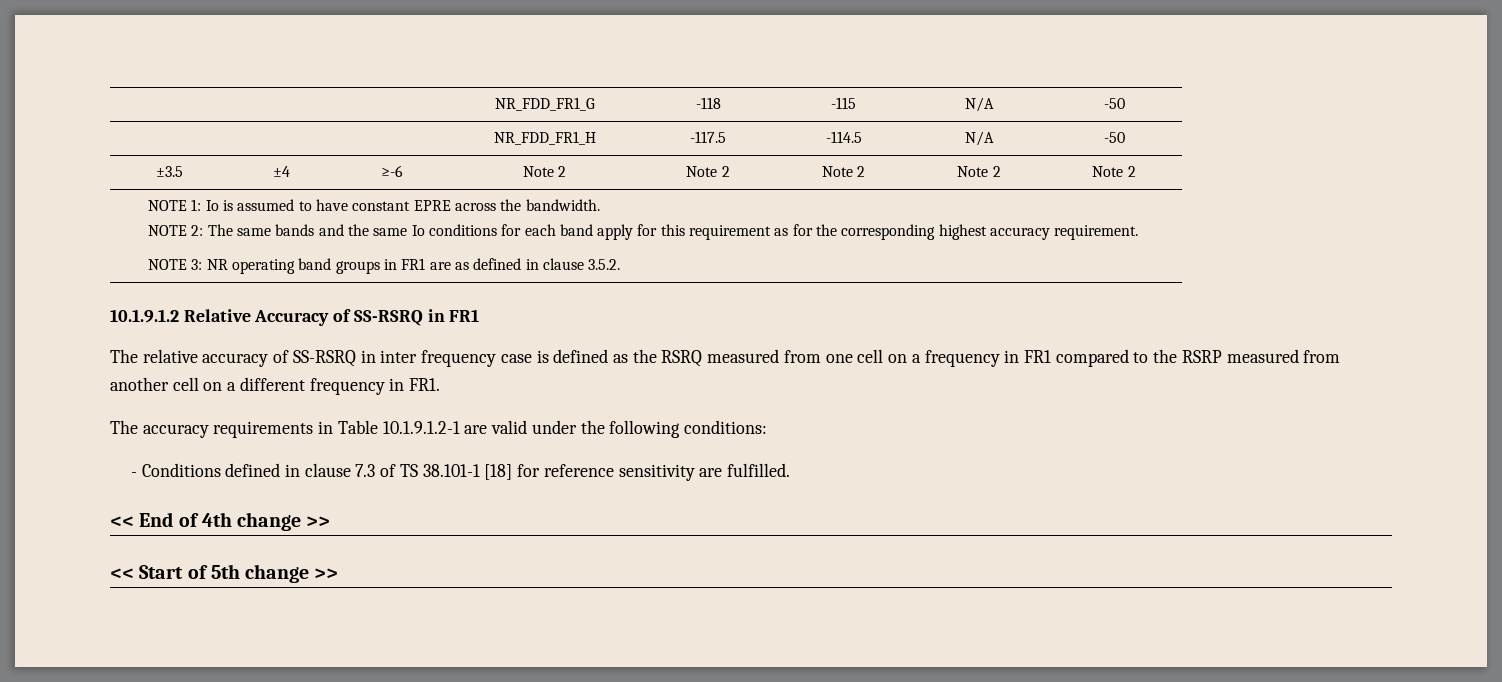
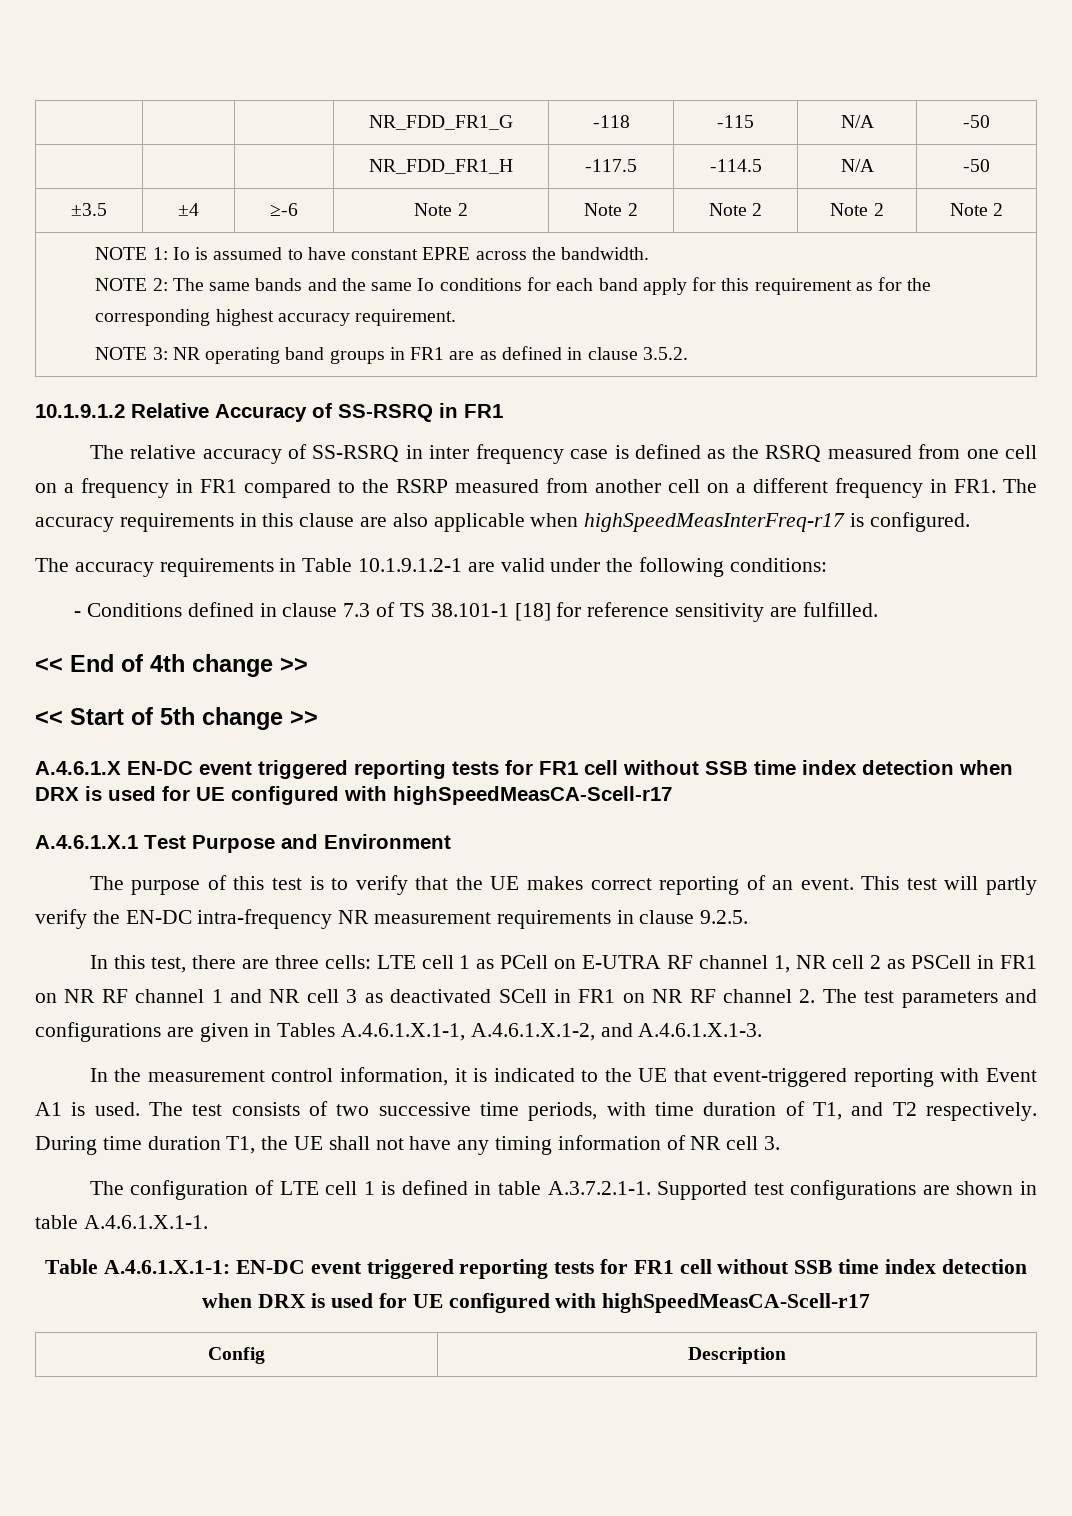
- The relative accuracy of SS-RSRQ in inter frequency case is defined as the RSRQ measured from one cell on a frequency in FR1 compared to the RSRP measured from another cell on a different frequency in FR1.
+ The relative accuracy of SS-RSRQ in inter frequency case is defined as the RSRQ measured from one cell on a frequency in FR1 compared to the RSRP measured from another cell on a different frequency in FR1. The accuracy requirements in this clause are also applicable when highSpeedMeasInterFreq-r17 is configured.
+ A.4.6.1.X EN-DC event triggered reporting tests for FR1 cell without SSB time index detection when DRX is used for UE configured with highSpeedMeasCA-Scell-r17
+ A.4.6.1.X.1 Test Purpose and Environment
+ The purpose of this test is to verify that the UE makes correct reporting of an event. This test will partly verify the EN-DC intra-frequency NR measurement requirements in clause 9.2.5.
+ In this test, there are three cells: LTE cell 1 as PCell on E-UTRA RF channel 1, NR cell 2 as PSCell in FR1 on NR RF channel 1 and NR cell 3 as deactivated SCell in FR1 on NR RF channel 2. The test parameters and configurations are given in Tables A.4.6.1.X.1-1, A.4.6.1.X.1-2, and A.4.6.1.X.1-3.
+ In the measurement control information, it is indicated to the UE that event-triggered reporting with Event A1 is used. The test consists of two successive time periods, with time duration of T1, and T2 respectively. During time duration T1, the UE shall not have any timing information of NR cell 3.
+ The configuration of LTE cell 1 is defined in table A.3.7.2.1-1. Supported test configurations are shown in table A.4.6.1.X.1-1.
+ Table A.4.6.1.X.1-1: EN-DC event triggered reporting tests for FR1 cell without SSB time index detection when DRX is used for UE configured with highSpeedMeasCA-Scell-r17
+ Config | Description

